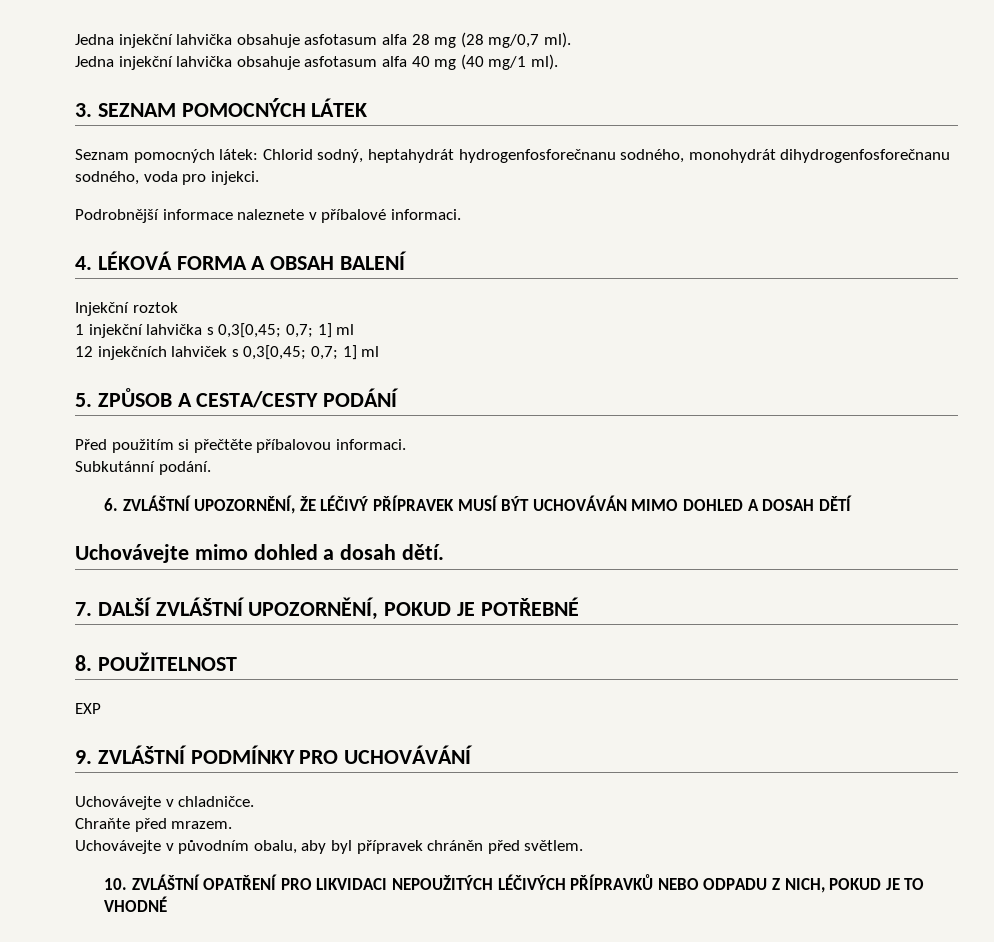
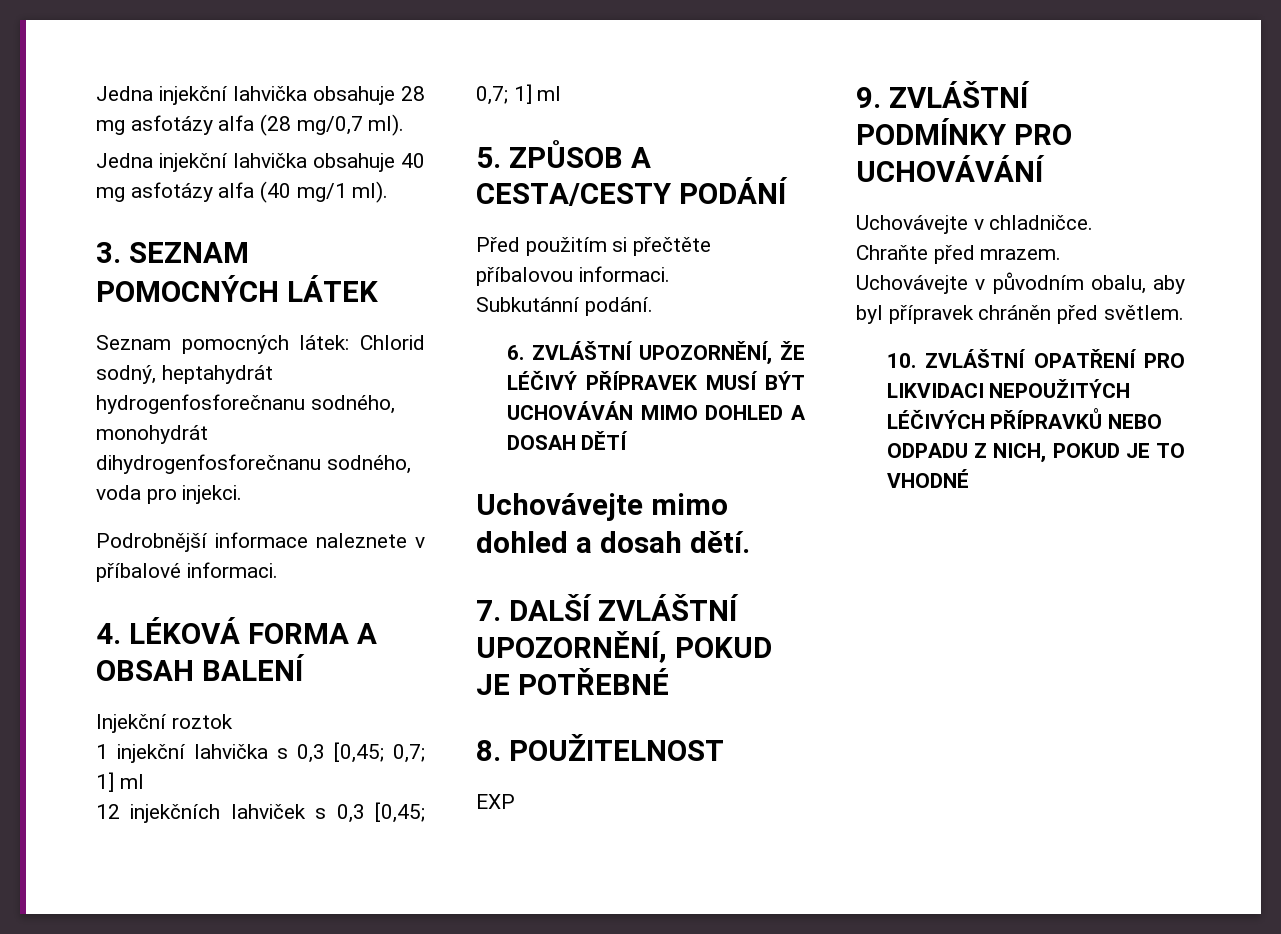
- Jedna injekční lahvička obsahuje asfotasum alfa 28 mg (28 mg/0,7 ml).
+ Jedna injekční lahvička obsahuje 28 mg asfotázy alfa (28 mg/0,7 ml).
- Jedna injekční lahvička obsahuje asfotasum alfa 40 mg (40 mg/1 ml).
+ Jedna injekční lahvička obsahuje 40 mg asfotázy alfa (40 mg/1 ml).
- 1 injekční lahvička s 0,3[0,45; 0,7; 1] ml
+ 1 injekční lahvička s 0,3 [0,45; 0,7; 1] ml
- 12 injekčních lahviček s 0,3[0,45; 0,7; 1] ml
+ 12 injekčních lahviček s 0,3 [0,45; 0,7; 1] ml

